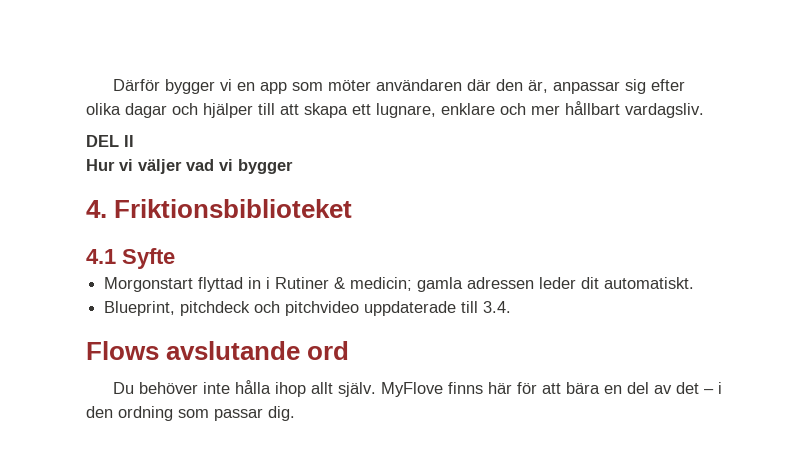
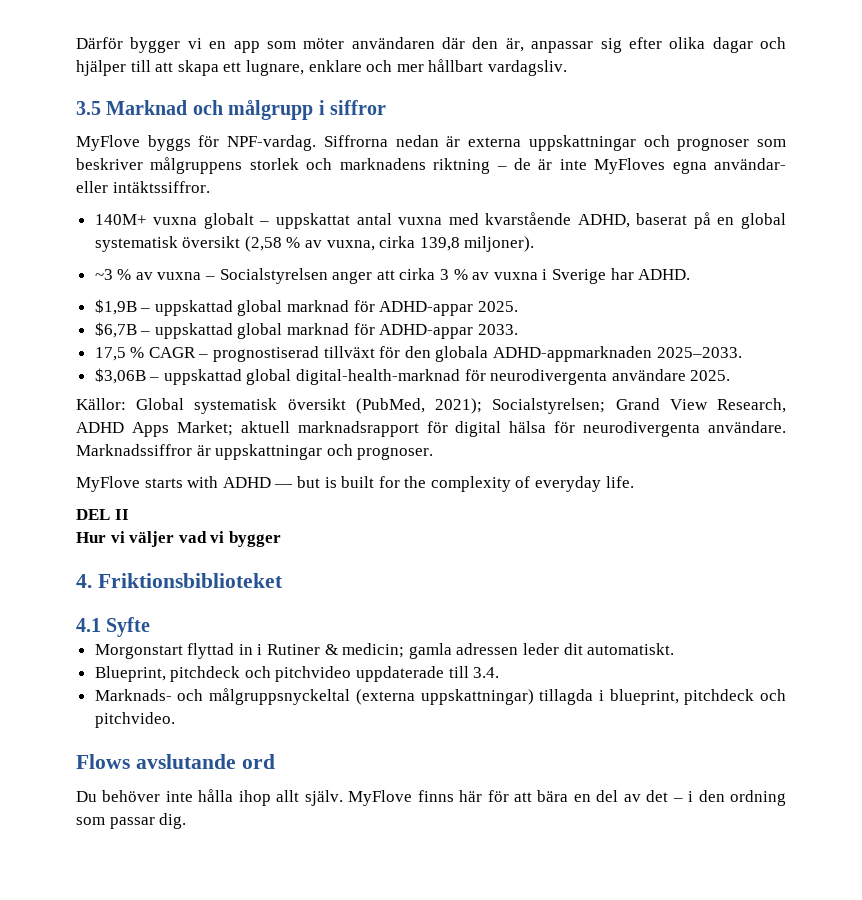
+ 3.5 Marknad och målgrupp i siffror
+ MyFlove byggs för NPF-vardag. Siffrorna nedan är externa uppskattningar och prognoser som beskriver målgruppens storlek och marknadens riktning – de är inte MyFloves egna användar- eller intäktssiffror.
+ 140M+ vuxna globalt – uppskattat antal vuxna med kvarstående ADHD, baserat på en global systematisk översikt (2,58 % av vuxna, cirka 139,8 miljoner).
+ ~3 % av vuxna – Socialstyrelsen anger att cirka 3 % av vuxna i Sverige har ADHD.
+ $1,9B – uppskattad global marknad för ADHD-appar 2025.
+ $6,7B – uppskattad global marknad för ADHD-appar 2033.
+ 17,5 % CAGR – prognostiserad tillväxt för den globala ADHD-appmarknaden 2025–2033.
+ $3,06B – uppskattad global digital-health-marknad för neurodivergenta användare 2025.
+ Källor: Global systematisk översikt (PubMed, 2021); Socialstyrelsen; Grand View Research, ADHD Apps Market; aktuell marknadsrapport för digital hälsa för neurodivergenta användare. Marknadssiffror är uppskattningar och prognoser.
+ MyFlove starts with ADHD — but is built for the complexity of everyday life.
+ Marknads- och målgruppsnyckeltal (externa uppskattningar) tillagda i blueprint, pitchdeck och pitchvideo.

